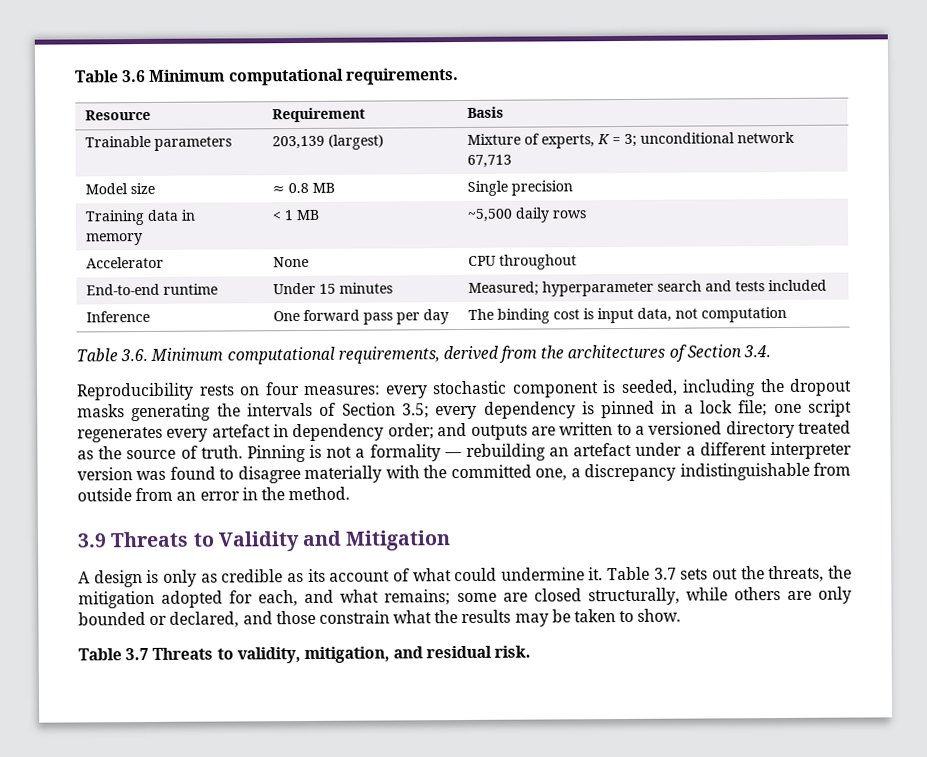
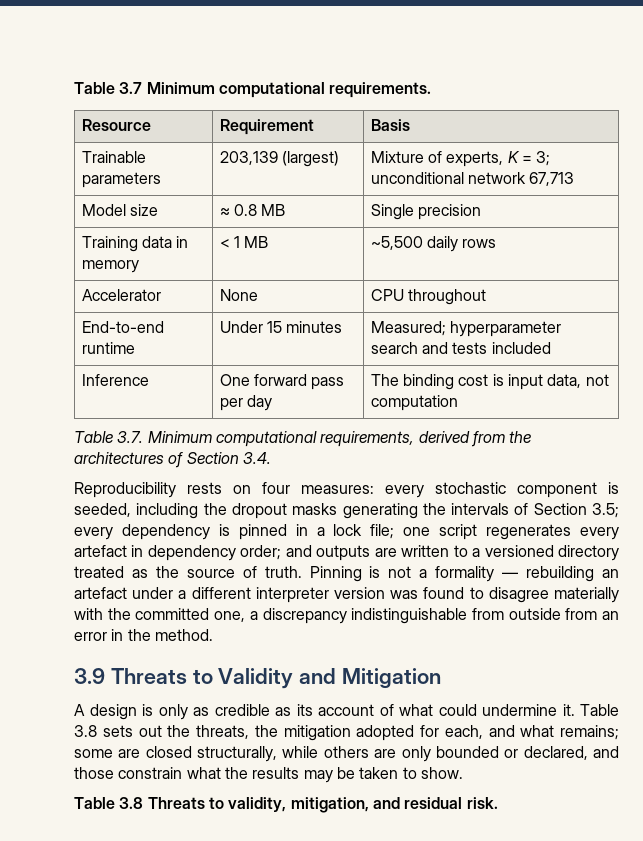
- Table 3.6 Minimum computational requirements.
+ Table 3.7 Minimum computational requirements.
- Table 3.6. Minimum computational requirements, derived from the architectures of Section 3.4.
+ Table 3.7. Minimum computational requirements, derived from the architectures of Section 3.4.
- Table 3.7 sets out the threats, the mitigation adopted for each, and what remains; some are closed structurally, while others are only bounded or declared, and those constrain what the results may be taken to show.
+ Table 3.8 sets out the threats, the mitigation adopted for each, and what remains; some are closed structurally, while others are only bounded or declared, and those constrain what the results may be taken to show.
- Table 3.7 Threats to validity, mitigation, and residual risk.
+ Table 3.8 Threats to validity, mitigation, and residual risk.

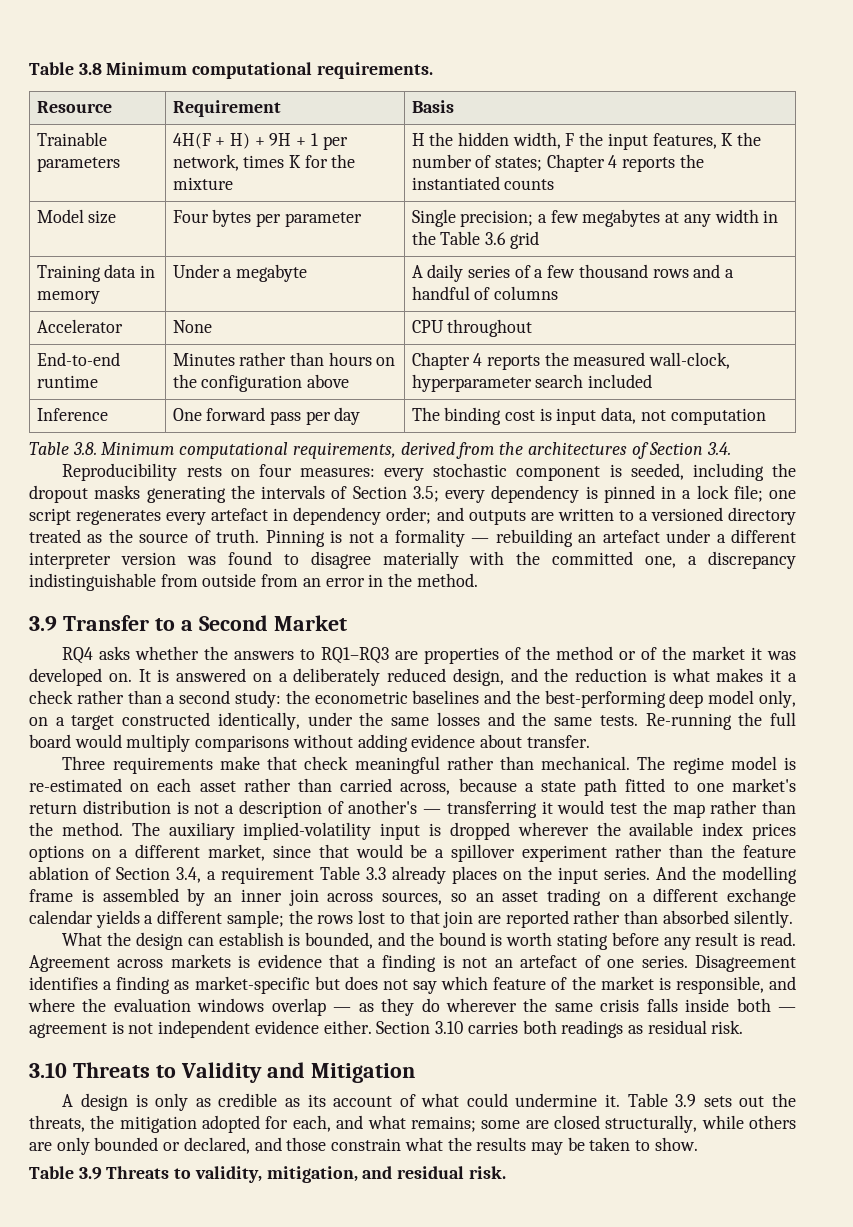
- Table 3.7 Minimum computational requirements.
+ Table 3.8 Minimum computational requirements.
- Trainable parameters | 203,139 (largest) | Mixture of experts, K = 3; unconditional network 67,713
- Model size | ≈ 0.8 MB | Single precision
- Training data in memory | < 1 MB | ~5,500 daily rows
+ Trainable parameters | 4H(F + H) + 9H + 1 per network, times K for the mixture | H the hidden width, F the input features, K the number of states; Chapter 4 reports the instantiated counts
+ Model size | Four bytes per parameter | Single precision; a few megabytes at any width in the Table 3.6 grid
+ Training data in memory | Under a megabyte | A daily series of a few thousand rows and a handful of columns
- End-to-end runtime | Under 15 minutes | Measured; hyperparameter search and tests included
+ End-to-end runtime | Minutes rather than hours on the configuration above | Chapter 4 reports the measured wall-clock, hyperparameter search included
- Table 3.7. Minimum computational requirements, derived from the architectures of Section 3.4.
+ Table 3.8. Minimum computational requirements, derived from the architectures of Section 3.4.
- 3.9 Threats to Validity and Mitigation
+ 3.9 Transfer to a Second Market
+ RQ4 asks whether the answers to RQ1–RQ3 are properties of the method or of the market it was developed on. It is answered on a deliberately reduced design, and the reduction is what makes it a check rather than a second study: the econometric baselines and the best-performing deep model only, on a target constructed identically, under the same losses and the same tests. Re-running the full board would multiply comparisons without adding evidence about transfer.
+ Three requirements make that check meaningful rather than mechanical. The regime model is re-estimated on each asset rather than carried across, because a state path fitted to one market's return distribution is not a description of another's — transferring it would test the map rather than the method. The auxiliary implied-volatility input is dropped wherever the available index prices options on a different market, since that would be a spillover experiment rather than the feature ablation of Section 3.4, a requirement Table 3.3 already places on the input series. And the modelling frame is assembled by an inner join across sources, so an asset trading on a different exchange calendar yields a different sample; the rows lost to that join are reported rather than absorbed silently.
+ What the design can establish is bounded, and the bound is worth stating before any result is read. Agreement across markets is evidence that a finding is not an artefact of one series. Disagreement identifies a finding as market-specific but does not say which feature of the market is responsible, and where the evaluation windows overlap — as they do wherever the same crisis falls inside both — agreement is not independent evidence either. Section 3.10 carries both readings as residual risk.
+ 3.10 Threats to Validity and Mitigation
- Table 3.8 sets out the threats, the mitigation adopted for each, and what remains; some are closed structurally, while others are only bounded or declared, and those constrain what the results may be taken to show.
+ Table 3.9 sets out the threats, the mitigation adopted for each, and what remains; some are closed structurally, while others are only bounded or declared, and those constrain what the results may be taken to show.
- Table 3.8 Threats to validity, mitigation, and residual risk.
+ Table 3.9 Threats to validity, mitigation, and residual risk.

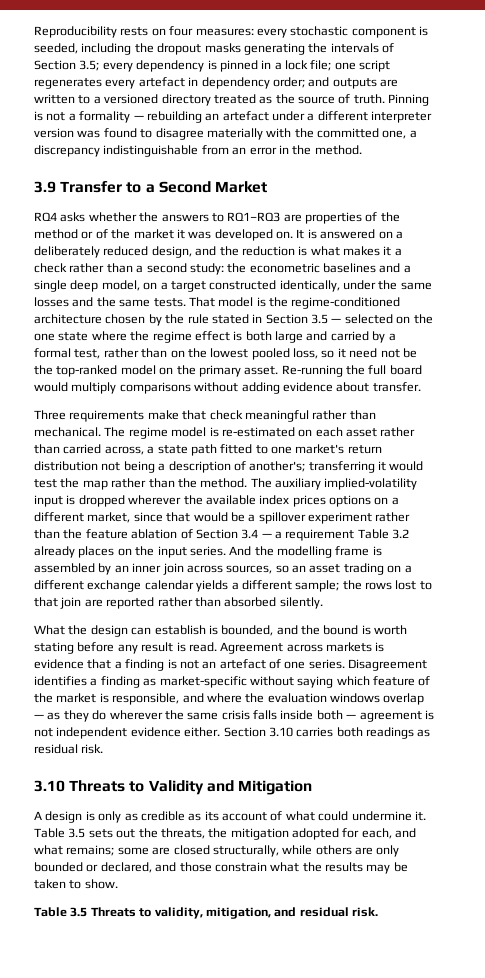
- Table 3.8 Minimum computational requirements.
- Resource | Requirement | Basis
- Trainable parameters | 4H(F + H) + 9H + 1 per network, times K for the mixture | H the hidden width, F the input features, K the number of states; Chapter 4 reports the instantiated counts
- Model size | Four bytes per parameter | Single precision; a few megabytes at any width in the Table 3.6 grid
- Training data in memory | Under a megabyte | A daily series of a few thousand rows and a handful of columns
- Accelerator | None | CPU throughout
- End-to-end runtime | Minutes rather than hours on the configuration above | Chapter 4 reports the measured wall-clock, hyperparameter search included
- Inference | One forward pass per day | The binding cost is input data, not computation
- Table 3.8. Minimum computational requirements, derived from the architectures of Section 3.4.
- Pinning is not a formality — rebuilding an artefact under a different interpreter version was found to disagree materially with the committed one, a discrepancy indistinguishable from outside from an error in the method.
+ Pinning is not a formality — rebuilding an artefact under a different interpreter version was found to disagree materially with the committed one, a discrepancy indistinguishable from an error in the method.
- It is answered on a deliberately reduced design, and the reduction is what makes it a check rather than a second study: the econometric baselines and the best-performing deep model only, on a target constructed identically, under the same losses and the same tests.
+ It is answered on a deliberately reduced design, and the reduction is what makes it a check rather than a second study: the econometric baselines and a single deep model, on a target constructed identically, under the same losses and the same tests.
+ That model is the regime-conditioned architecture chosen by the rule stated in Section 3.5 — selected on the one state where the regime effect is both large and carried by a formal test, rather than on the lowest pooled loss, so it need not be the top-ranked model on the primary asset.
- The regime model is re-estimated on each asset rather than carried across, because a state path fitted to one market's return distribution is not a description of another's — transferring it would test the map rather than the method.
+ The regime model is re-estimated on each asset rather than carried across, a state path fitted to one market's return distribution not being a description of another's; transferring it would test the map rather than the method.
- The auxiliary implied-volatility input is dropped wherever the available index prices options on a different market, since that would be a spillover experiment rather than the feature ablation of Section 3.4, a requirement Table 3.3 already places on the input series.
+ The auxiliary implied-volatility input is dropped wherever the available index prices options on a different market, since that would be a spillover experiment rather than the feature ablation of Section 3.4 — a requirement Table 3.2 already places on the input series.
- Disagreement identifies a finding as market-specific but does not say which feature of the market is responsible, and where the evaluation windows overlap — as they do wherever the same crisis falls inside both — agreement is not independent evidence either.
+ Disagreement identifies a finding as market-specific without saying which feature of the market is responsible, and where the evaluation windows overlap — as they do wherever the same crisis falls inside both — agreement is not independent evidence either.
- Table 3.9 sets out the threats, the mitigation adopted for each, and what remains; some are closed structurally, while others are only bounded or declared, and those constrain what the results may be taken to show.
+ Table 3.5 sets out the threats, the mitigation adopted for each, and what remains; some are closed structurally, while others are only bounded or declared, and those constrain what the results may be taken to show.
- Table 3.9 Threats to validity, mitigation, and residual risk.
+ Table 3.5 Threats to validity, mitigation, and residual risk.

